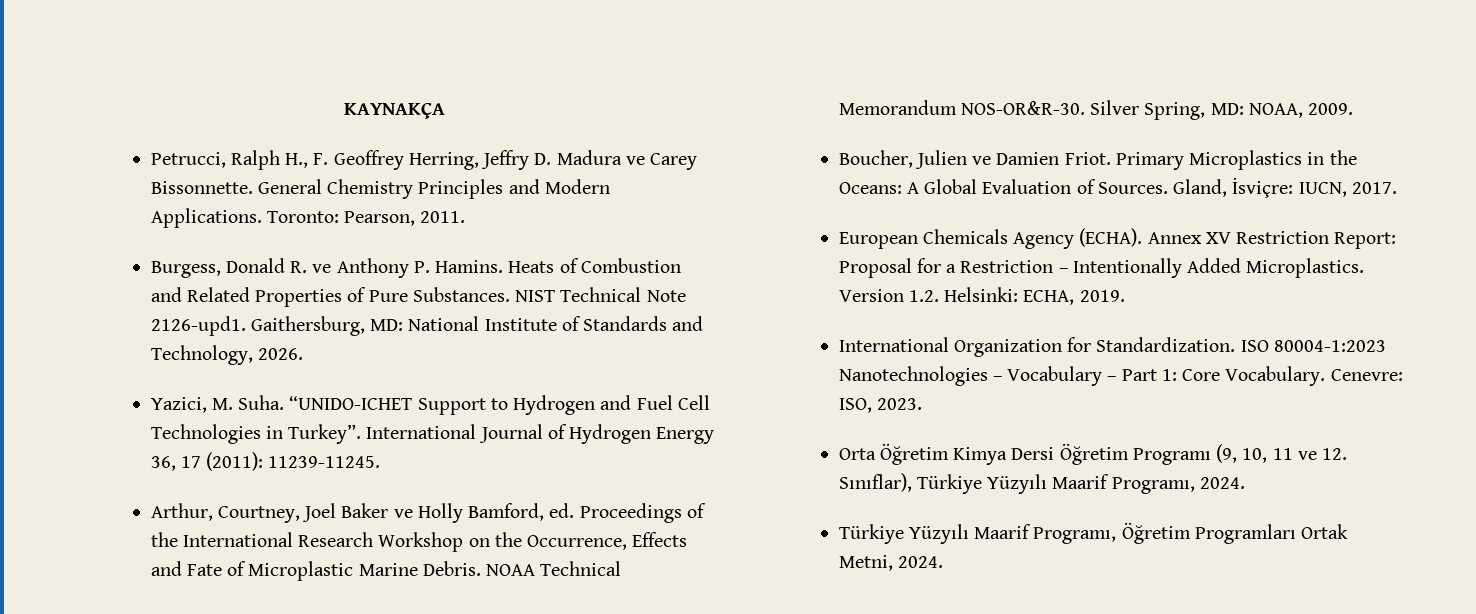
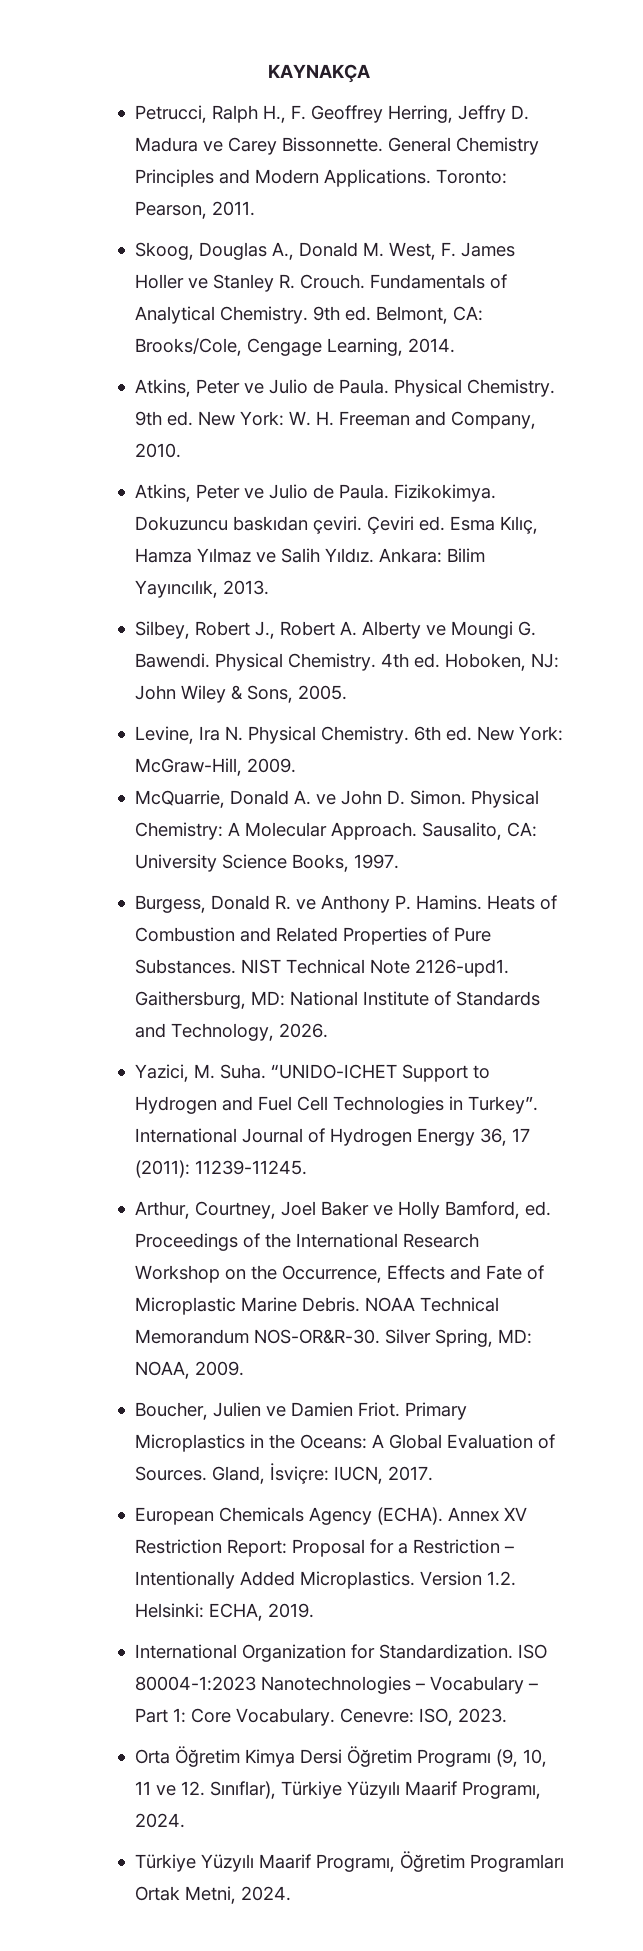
+ Skoog, Douglas A., Donald M. West, F. James Holler ve Stanley R. Crouch. Fundamentals of Analytical Chemistry. 9th ed. Belmont, CA: Brooks/Cole, Cengage Learning, 2014.
+ Atkins, Peter ve Julio de Paula. Physical Chemistry. 9th ed. New York: W. H. Freeman and Company, 2010.
+ Atkins, Peter ve Julio de Paula. Fizikokimya. Dokuzuncu baskıdan çeviri. Çeviri ed. Esma Kılıç, Hamza Yılmaz ve Salih Yıldız. Ankara: Bilim Yayıncılık, 2013.
+ Silbey, Robert J., Robert A. Alberty ve Moungi G. Bawendi. Physical Chemistry. 4th ed. Hoboken, NJ: John Wiley & Sons, 2005.
+ Levine, Ira N. Physical Chemistry. 6th ed. New York: McGraw-Hill, 2009.
+ McQuarrie, Donald A. ve John D. Simon. Physical Chemistry: A Molecular Approach. Sausalito, CA: University Science Books, 1997.

